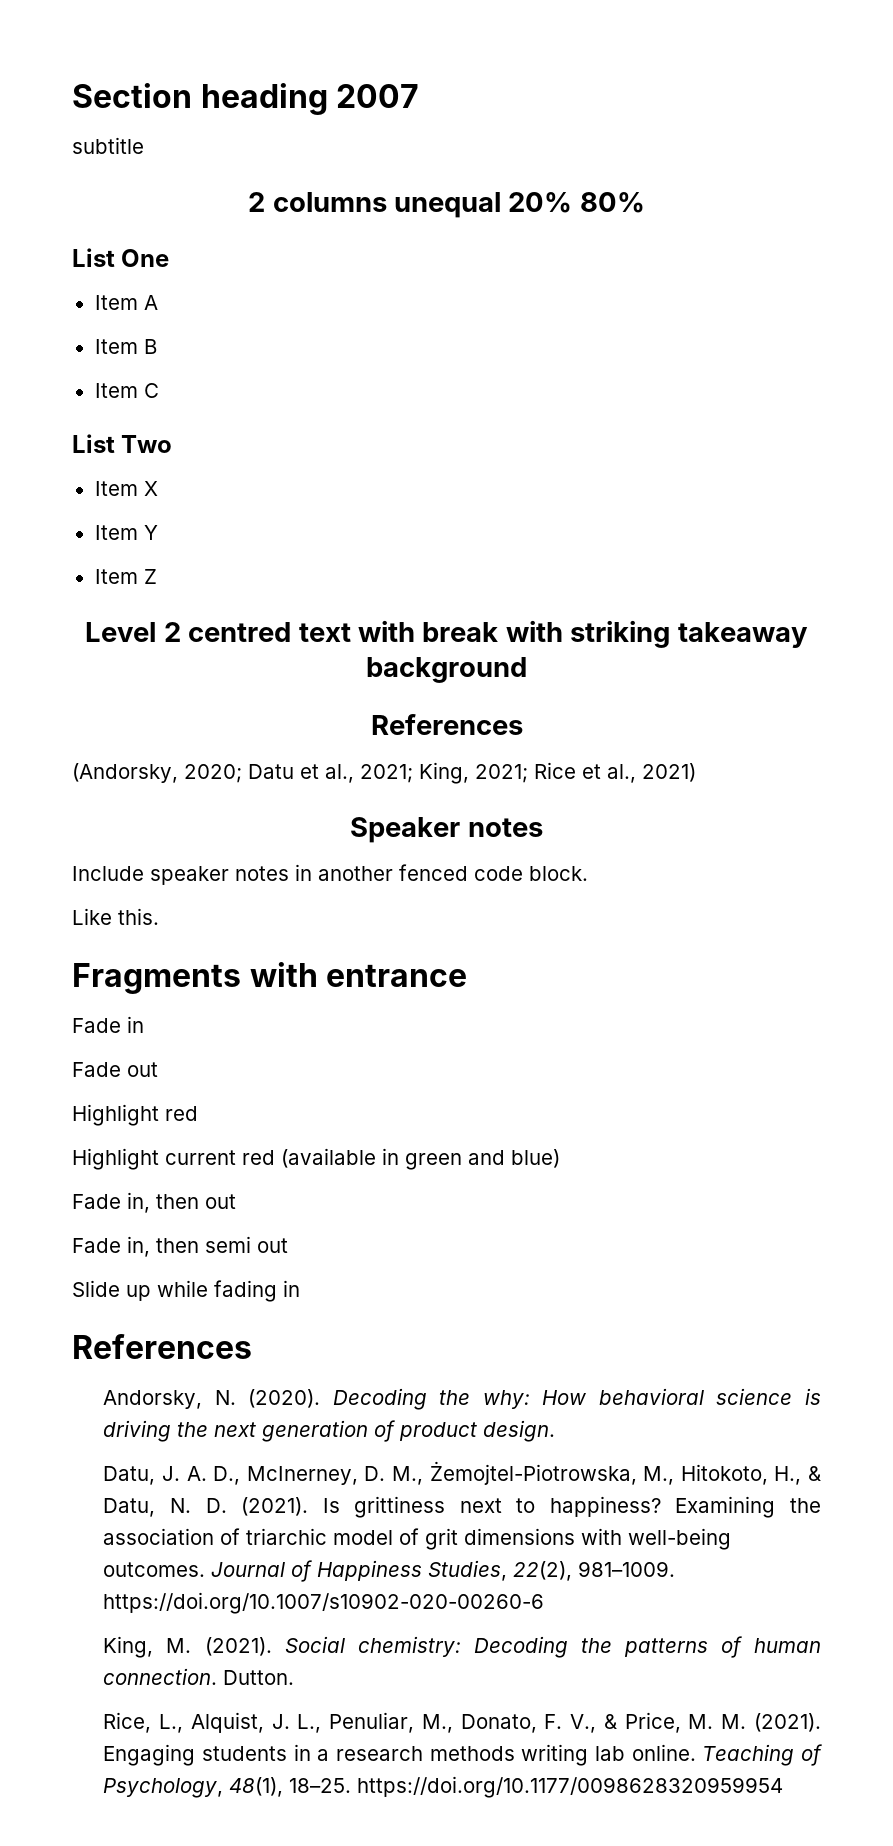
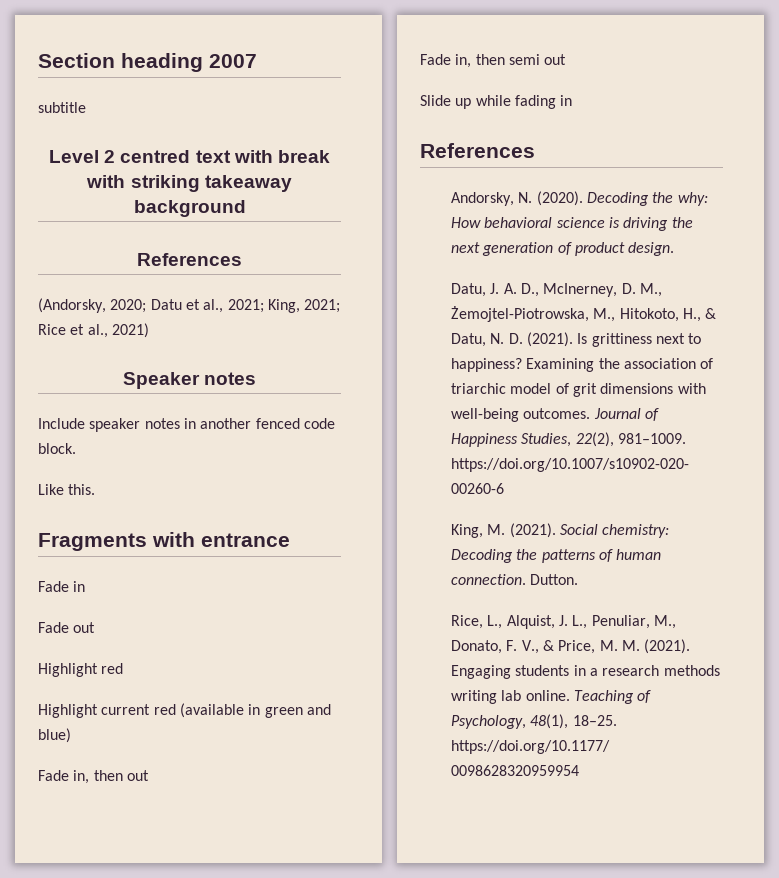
- 2 columns unequal 20% 80%
- List One
- Item A
- Item B
- Item C
- List Two
- Item X
- Item Y
- Item Z

